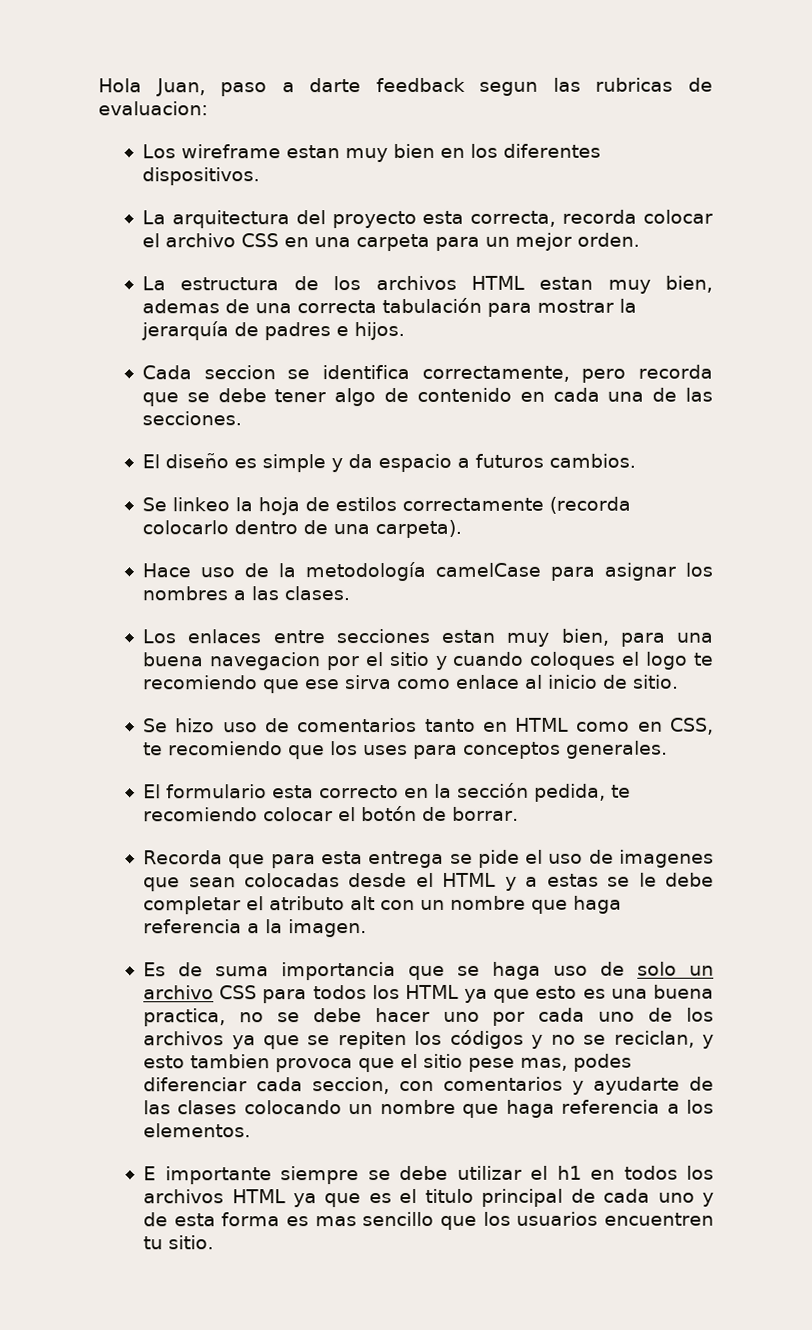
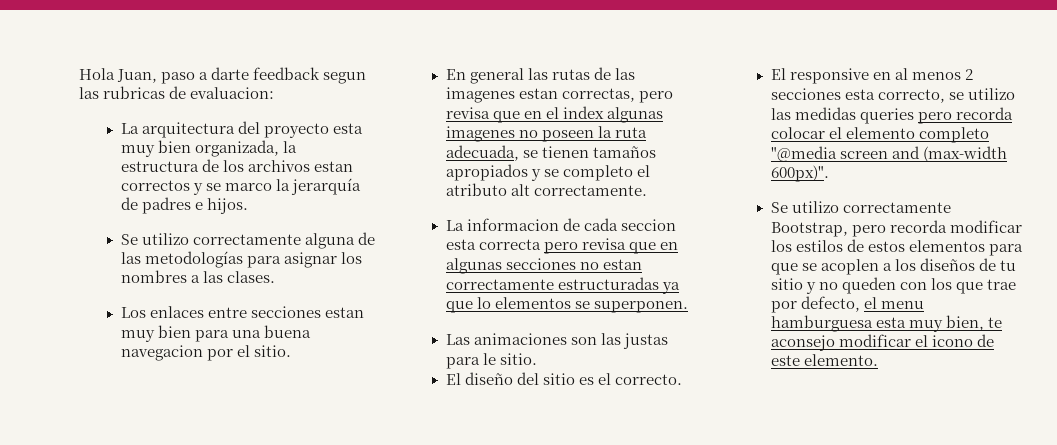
- Los wireframe estan muy bien en los diferentes dispositivos.
- La arquitectura del proyecto esta correcta, recorda colocar el archivo CSS en una carpeta para un mejor orden.
- La estructura de los archivos HTML estan muy bien, ademas de una correcta tabulación para mostrar la jerarquía de padres e hijos.
+ La arquitectura del proyecto esta muy bien organizada, la estructura de los archivos estan correctos y se marco la jerarquía de padres e hijos.
- Cada seccion se identifica correctamente, pero recorda que se debe tener algo de contenido en cada una de las secciones.
- El diseño es simple y da espacio a futuros cambios.
- Se linkeo la hoja de estilos correctamente (recorda colocarlo dentro de una carpeta).
- Hace uso de la metodología camelCase para asignar los nombres a las clases.
+ Se utilizo correctamente alguna de las metodologías para asignar los nombres a las clases.
- Los enlaces entre secciones estan muy bien, para una buena navegacion por el sitio y cuando coloques el logo te recomiendo que ese sirva como enlace al inicio de sitio.
- Se hizo uso de comentarios tanto en HTML como en CSS, te recomiendo que los uses para conceptos generales.
- El formulario esta correcto en la sección pedida, te recomiendo colocar el botón de borrar.
- Recorda que para esta entrega se pide el uso de imagenes que sean colocadas desde el HTML y a estas se le debe completar el atributo alt con un nombre que haga referencia a la imagen.
- Es de suma importancia que se haga uso de solo un archivo CSS para todos los HTML ya que esto es una buena practica, no se debe hacer uno por cada uno de los archivos ya que se repiten los códigos y no se reciclan, y esto tambien provoca que el sitio pese mas, podes diferenciar cada seccion, con comentarios y ayudarte de las clases colocando un nombre que haga referencia a los elementos.
- E importante siempre se debe utilizar el h1 en todos los archivos HTML ya que es el titulo principal de cada uno y de esta forma es mas sencillo que los usuarios encuentren tu sitio.
+ Los enlaces entre secciones estan muy bien para una buena navegacion por el sitio.
+ En general las rutas de las imagenes estan correctas, pero revisa que en el index algunas imagenes no poseen la ruta adecuada, se tienen tamaños apropiados y se completo el atributo alt correctamente.
+ La informacion de cada seccion esta correcta pero revisa que en algunas secciones no estan correctamente estructuradas ya que lo elementos se superponen.
+ Las animaciones son las justas para le sitio.
+ El diseño del sitio es el correcto.
+ El responsive en al menos 2 secciones esta correcto, se utilizo las medidas queries pero recorda colocar el elemento completo "@media screen and (max-width 600px)".
+ Se utilizo correctamente Bootstrap, pero recorda modificar los estilos de estos elementos para que se acoplen a los diseños de tu sitio y no queden con los que trae por defecto, el menu hamburguesa esta muy bien, te aconsejo modificar el icono de este elemento.

